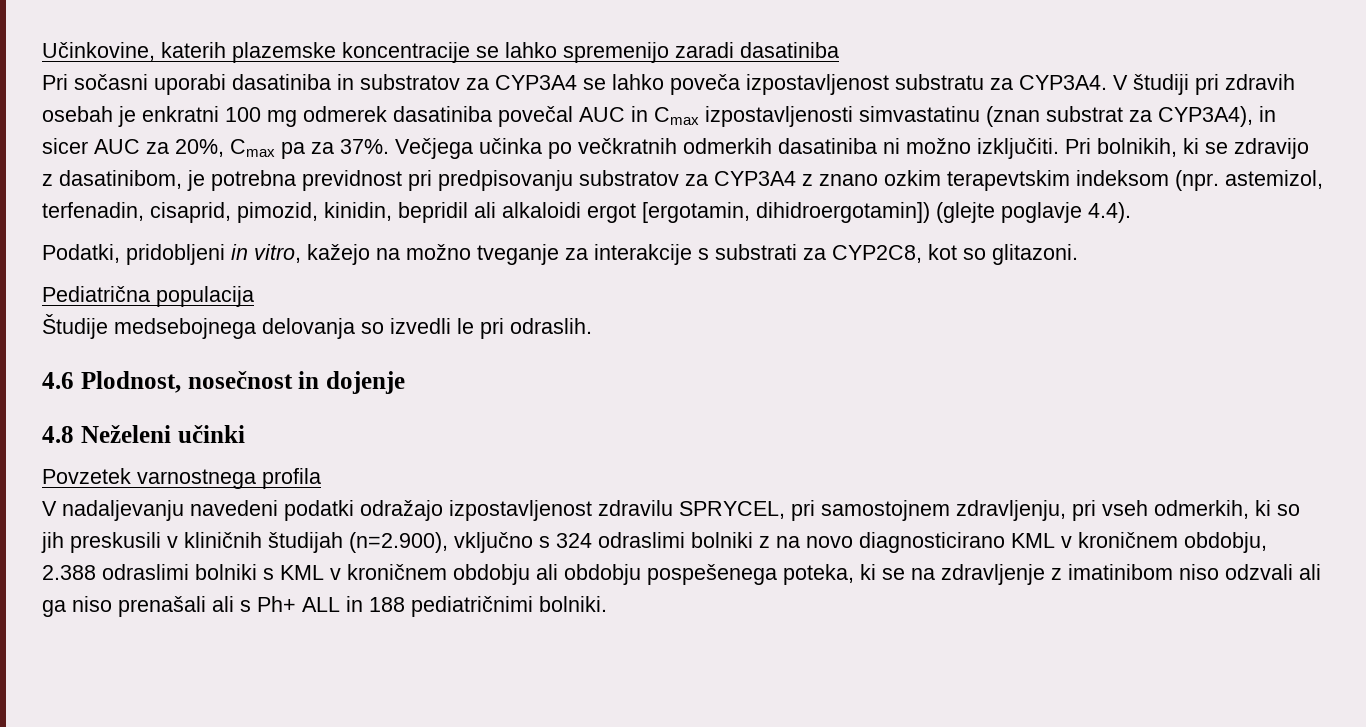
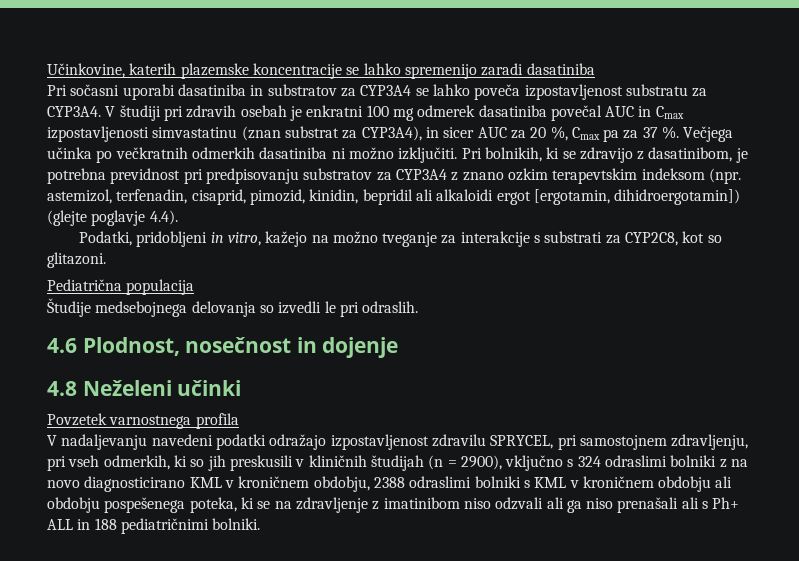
- V študiji pri zdravih osebah je enkratni 100 mg odmerek dasatiniba povečal AUC in Cmax izpostavljenosti simvastatinu (znan substrat za CYP3A4), in sicer AUC za 20%, Cmax pa za 37%.
+ V študiji pri zdravih osebah je enkratni 100 mg odmerek dasatiniba povečal AUC in Cmax izpostavljenosti simvastatinu (znan substrat za CYP3A4), in sicer AUC za 20 %, Cmax pa za 37 %.
- V nadaljevanju navedeni podatki odražajo izpostavljenost zdravilu SPRYCEL, pri samostojnem zdravljenju, pri vseh odmerkih, ki so jih preskusili v kliničnih študijah (n=2.900), vključno s 324 odraslimi bolniki z na novo diagnosticirano KML v kroničnem obdobju, 2.388 odraslimi bolniki s KML v kroničnem obdobju ali obdobju pospešenega poteka, ki se na zdravljenje z imatinibom niso odzvali ali ga niso prenašali ali s Ph+ ALL in 188 pediatričnimi bolniki.
+ V nadaljevanju navedeni podatki odražajo izpostavljenost zdravilu SPRYCEL, pri samostojnem zdravljenju, pri vseh odmerkih, ki so jih preskusili v kliničnih študijah (n = 2900), vključno s 324 odraslimi bolniki z na novo diagnosticirano KML v kroničnem obdobju, 2388 odraslimi bolniki s KML v kroničnem obdobju ali obdobju pospešenega poteka, ki se na zdravljenje z imatinibom niso odzvali ali ga niso prenašali ali s Ph+ ALL in 188 pediatričnimi bolniki.

